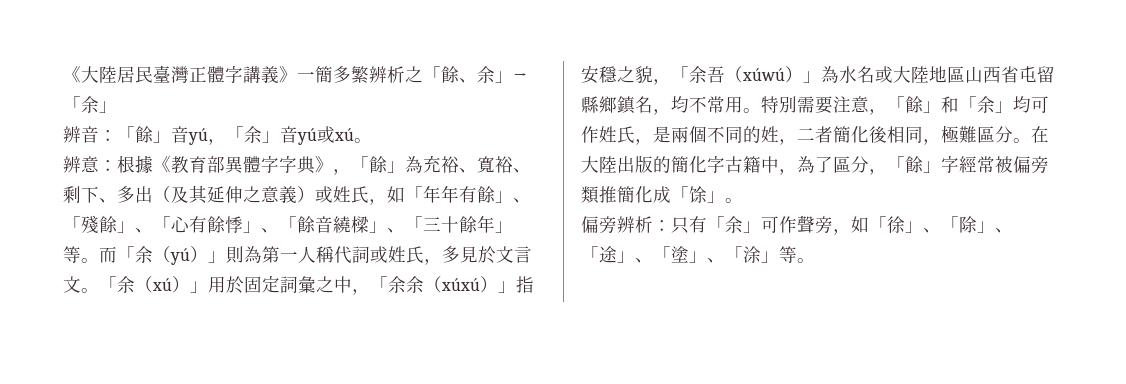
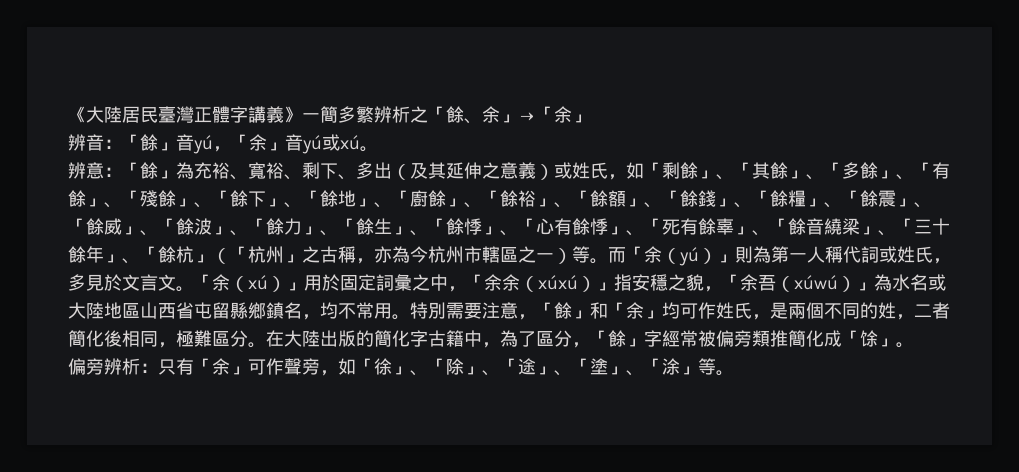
- 辨意：根據《教育部異體字字典》，「餘」為充裕、寬裕、剩下、多出（及其延伸之意義）或姓氏，如「年年有餘」、「殘餘」、「心有餘悸」、「餘音繞樑」、「三十餘年」等。
+ 辨意：「餘」為充裕、寬裕、剩下、多出（及其延伸之意義）或姓氏，如「剩餘」、「其餘」、「多餘」、「有餘」、「殘餘」、「餘下」、「餘地」、「廚餘」、「餘裕」、「餘額」、「餘錢」、「餘糧」、「餘震」、「餘威」、「餘波」、「餘力」、「餘生」、「餘悸」、「心有餘悸」、「死有餘辜」、「餘音繞梁」、「三十餘年」、「餘杭」（「杭州」之古稱，亦為今杭州市轄區之一）等。

